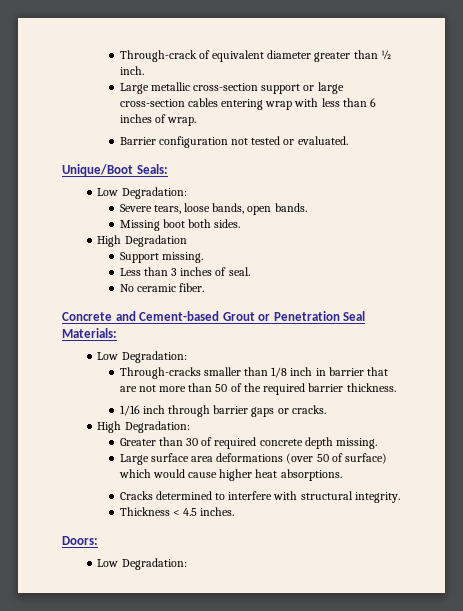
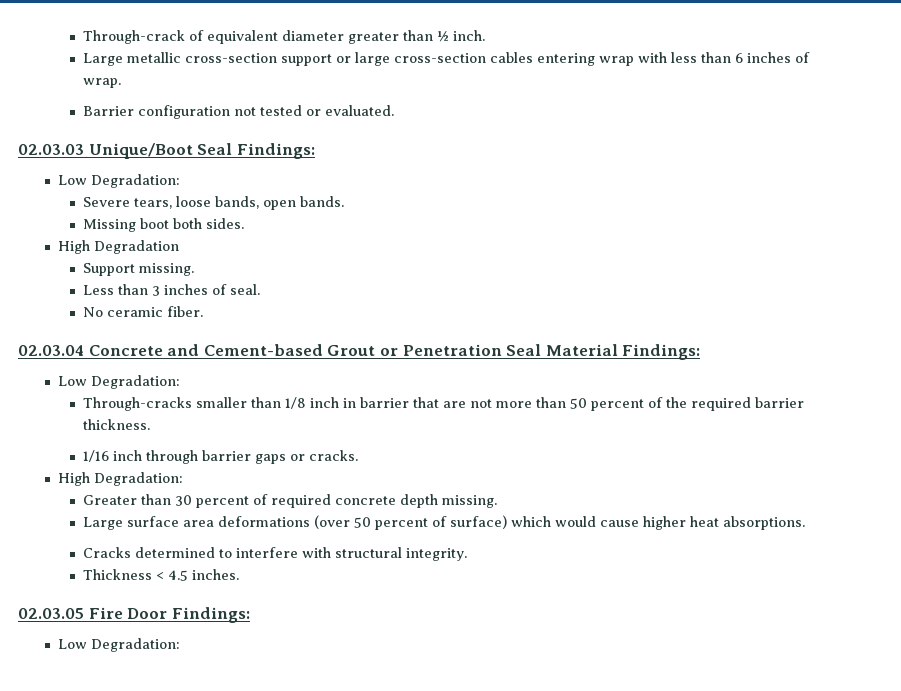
- Unique/Boot Seals:
+ 02.03.03 Unique/Boot Seal Findings:
- Concrete and Cement-based Grout or Penetration Seal Materials:
+ 02.03.04 Concrete and Cement-based Grout or Penetration Seal Material Findings:
- Through-cracks smaller than 1/8 inch in barrier that are not more than 50 of the required barrier thickness.
+ Through-cracks smaller than 1/8 inch in barrier that are not more than 50 percent of the required barrier thickness.
- Greater than 30 of required concrete depth missing.
+ Greater than 30 percent of required concrete depth missing.
- Large surface area deformations (over 50 of surface) which would cause higher heat absorptions.
+ Large surface area deformations (over 50 percent of surface) which would cause higher heat absorptions.
- Doors:
+ 02.03.05 Fire Door Findings:

